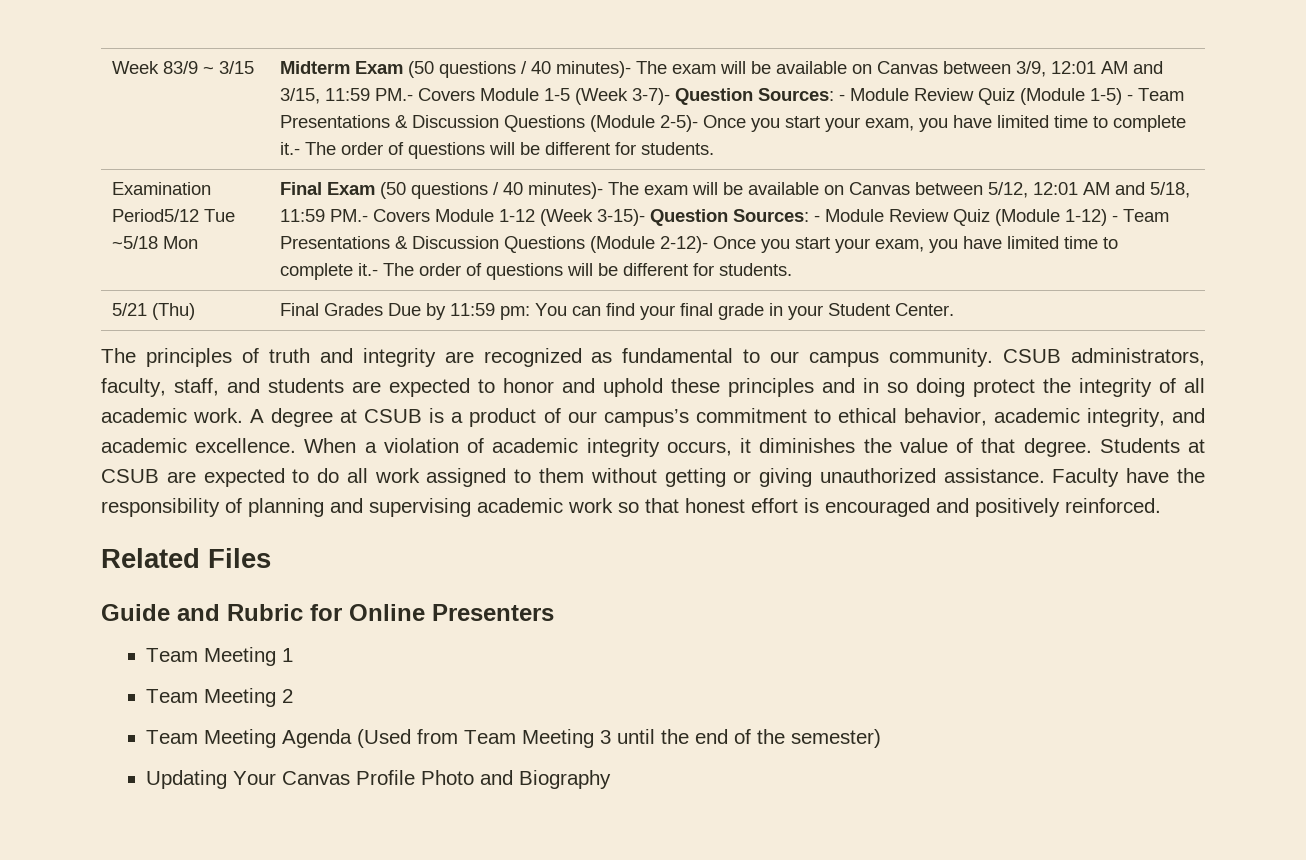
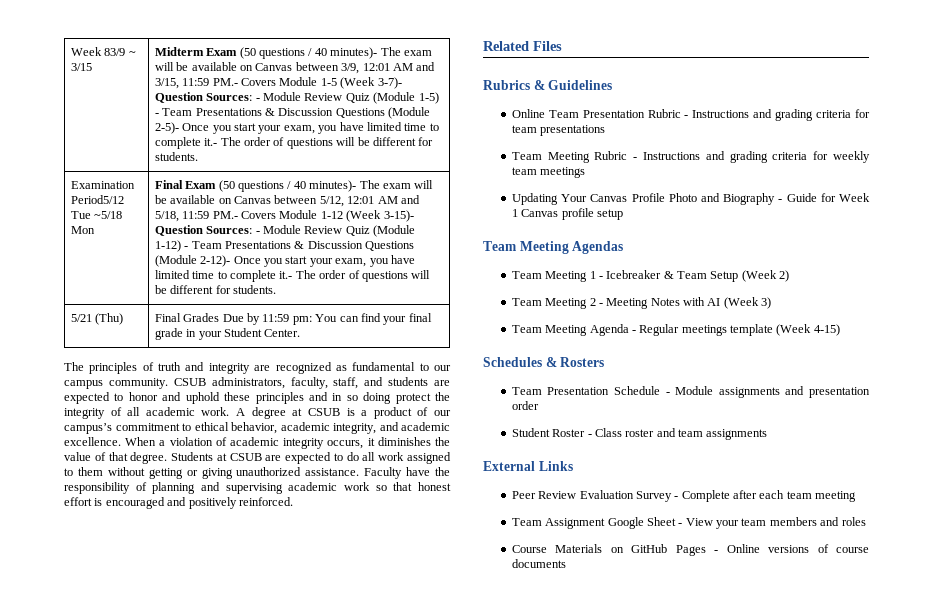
- Guide and Rubric for Online Presenters
- Team Meeting 1
- Team Meeting 2
- Team Meeting Agenda (Used from Team Meeting 3 until the end of the semester)
+ Rubrics & Guidelines
+ Online Team Presentation Rubric - Instructions and grading criteria for team presentations
+ Team Meeting Rubric - Instructions and grading criteria for weekly team meetings
- Updating Your Canvas Profile Photo and Biography
+ Updating Your Canvas Profile Photo and Biography - Guide for Week 1 Canvas profile setup
+ Team Meeting Agendas
+ Team Meeting 1 - Icebreaker & Team Setup (Week 2)
+ Team Meeting 2 - Meeting Notes with AI (Week 3)
+ Team Meeting Agenda - Regular meetings template (Week 4-15)
+ Schedules & Rosters
+ Team Presentation Schedule - Module assignments and presentation order
+ Student Roster - Class roster and team assignments
+ External Links
+ Peer Review Evaluation Survey - Complete after each team meeting
+ Team Assignment Google Sheet - View your team members and roles
+ Course Materials on GitHub Pages - Online versions of course documents

